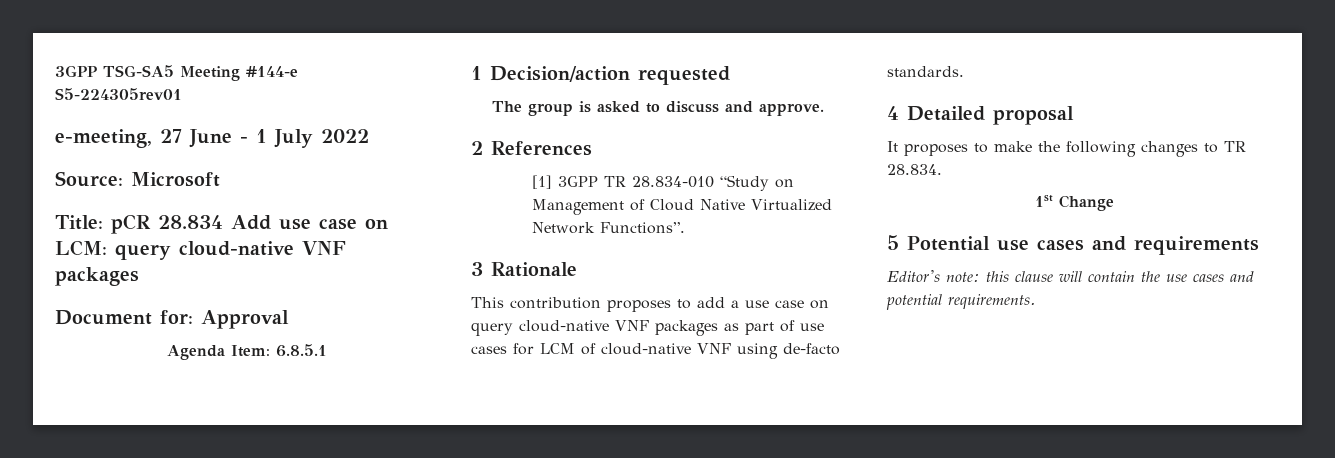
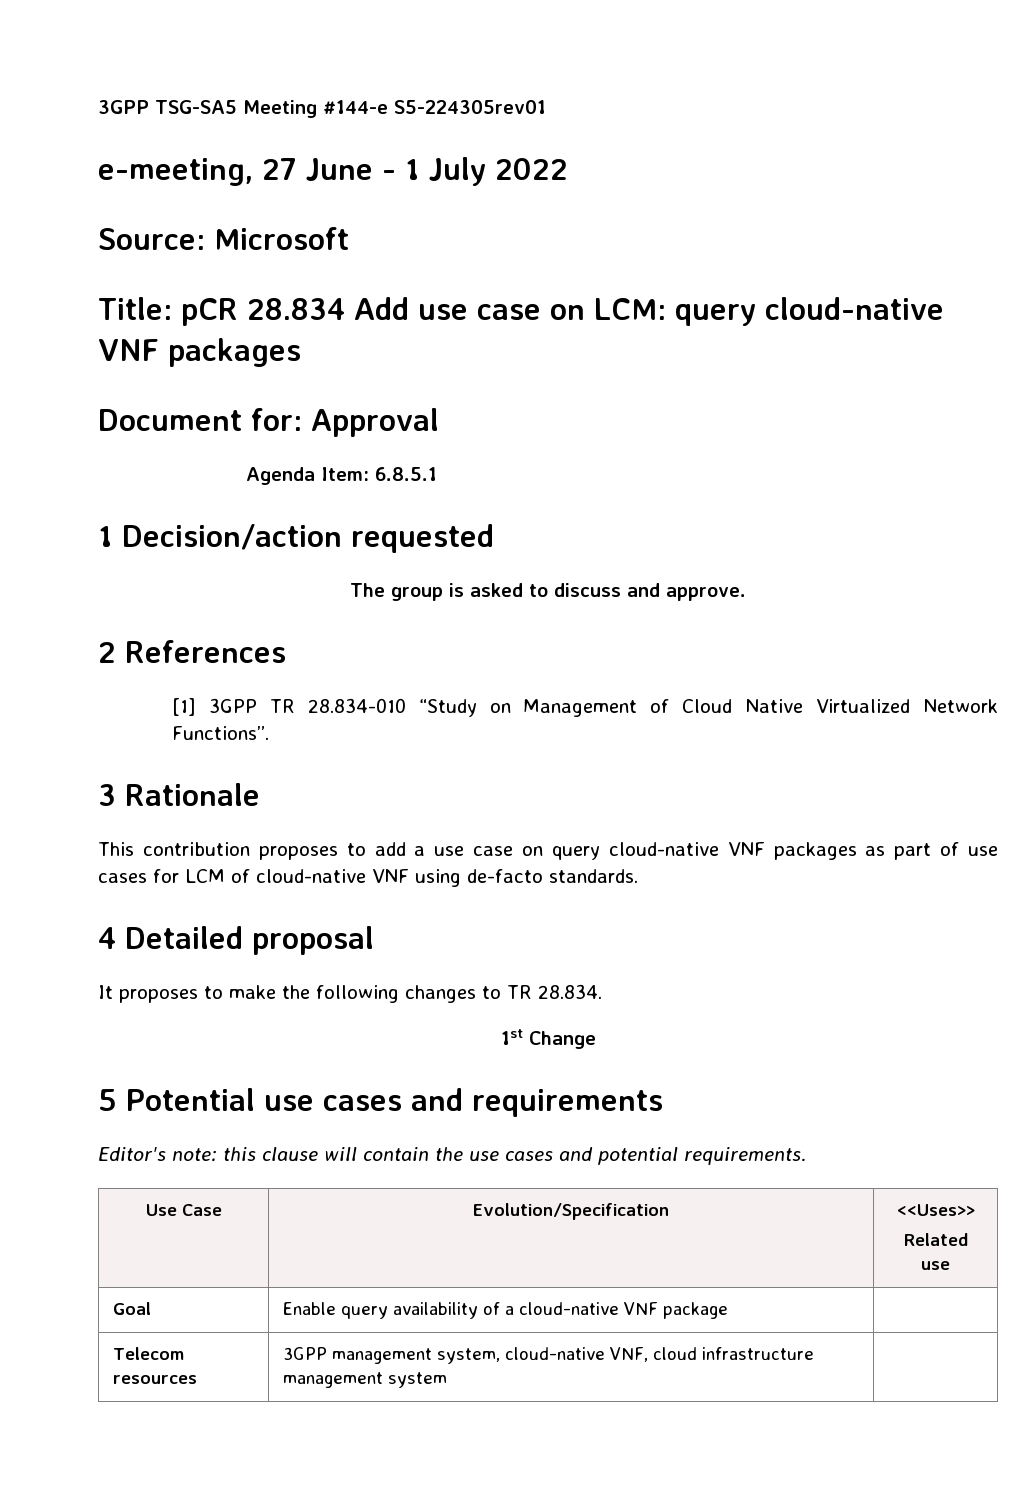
+ Use Case | Evolution/Specification | <<Uses>>
+ Related use
+ Goal | Enable query availability of a cloud-native VNF package |
+ Telecom resources | 3GPP management system, cloud-native VNF, cloud infrastructure management system |

